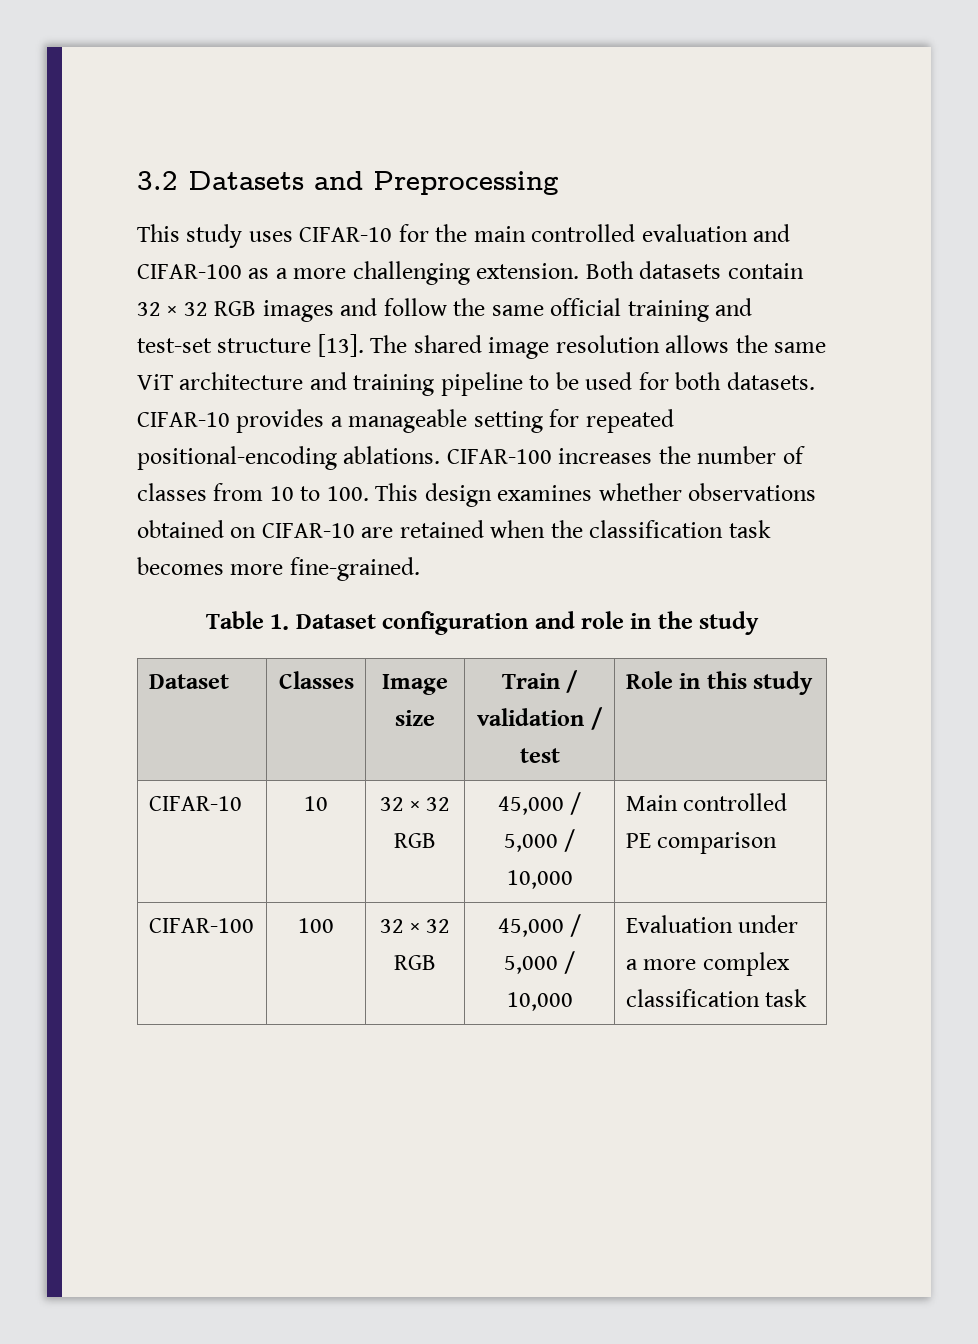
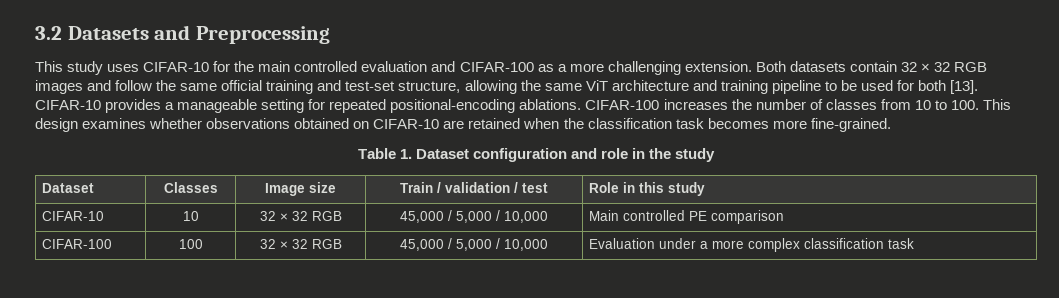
- Both datasets contain 32 × 32 RGB images and follow the same official training and test-set structure [13]. The shared image resolution allows the same ViT architecture and training pipeline to be used for both datasets.
+ Both datasets contain 32 × 32 RGB images and follow the same official training and test-set structure, allowing the same ViT architecture and training pipeline to be used for both [13].

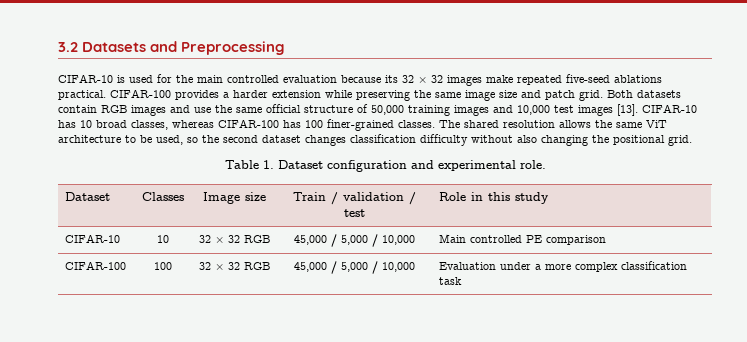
- This study uses CIFAR-10 for the main controlled evaluation and CIFAR-100 as a more challenging extension. Both datasets contain 32 × 32 RGB images and follow the same official training and test-set structure, allowing the same ViT architecture and training pipeline to be used for both [13]. CIFAR-10 provides a manageable setting for repeated positional-encoding ablations. CIFAR-100 increases the number of classes from 10 to 100. This design examines whether observations obtained on CIFAR-10 are retained when the classification task becomes more fine-grained.
+ CIFAR-10 is used for the main controlled evaluation because its 32 × 32 images make repeated five-seed ablations practical. CIFAR-100 provides a harder extension while preserving the same image size and patch grid. Both datasets contain RGB images and use the same official structure of 50,000 training images and 10,000 test images [13]. CIFAR-10 has 10 broad classes, whereas CIFAR-100 has 100 finer-grained classes. The shared resolution allows the same ViT architecture to be used, so the second dataset changes classification difficulty without also changing the positional grid.
- Table 1. Dataset configuration and role in the study
+ Table 1. Dataset configuration and experimental role.

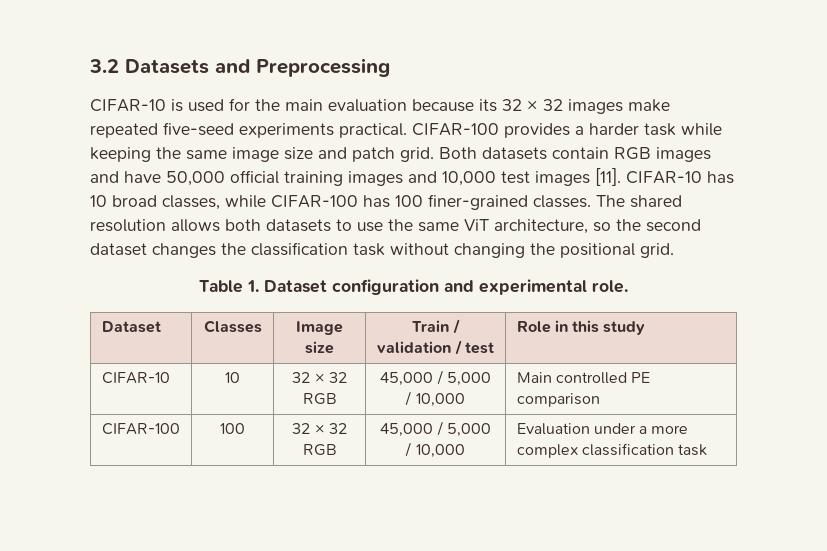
- CIFAR-10 is used for the main controlled evaluation because its 32 × 32 images make repeated five-seed ablations practical.
+ CIFAR-10 is used for the main evaluation because its 32 × 32 images make repeated five-seed experiments practical.
- CIFAR-100 provides a harder extension while preserving the same image size and patch grid.
+ CIFAR-100 provides a harder task while keeping the same image size and patch grid.
- Both datasets contain RGB images and use the same official structure of 50,000 training images and 10,000 test images [13].
+ Both datasets contain RGB images and have 50,000 official training images and 10,000 test images [11].
- CIFAR-10 has 10 broad classes, whereas CIFAR-100 has 100 finer-grained classes.
+ CIFAR-10 has 10 broad classes, while CIFAR-100 has 100 finer-grained classes.
- The shared resolution allows the same ViT architecture to be used, so the second dataset changes classification difficulty without also changing the positional grid.
+ The shared resolution allows both datasets to use the same ViT architecture, so the second dataset changes the classification task without changing the positional grid.

